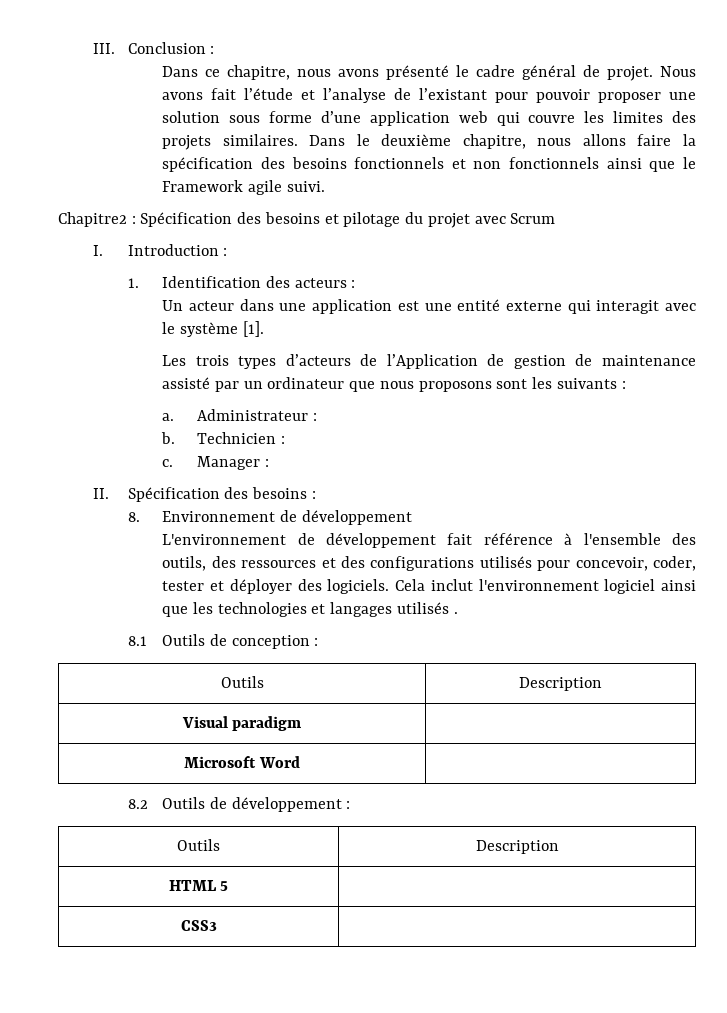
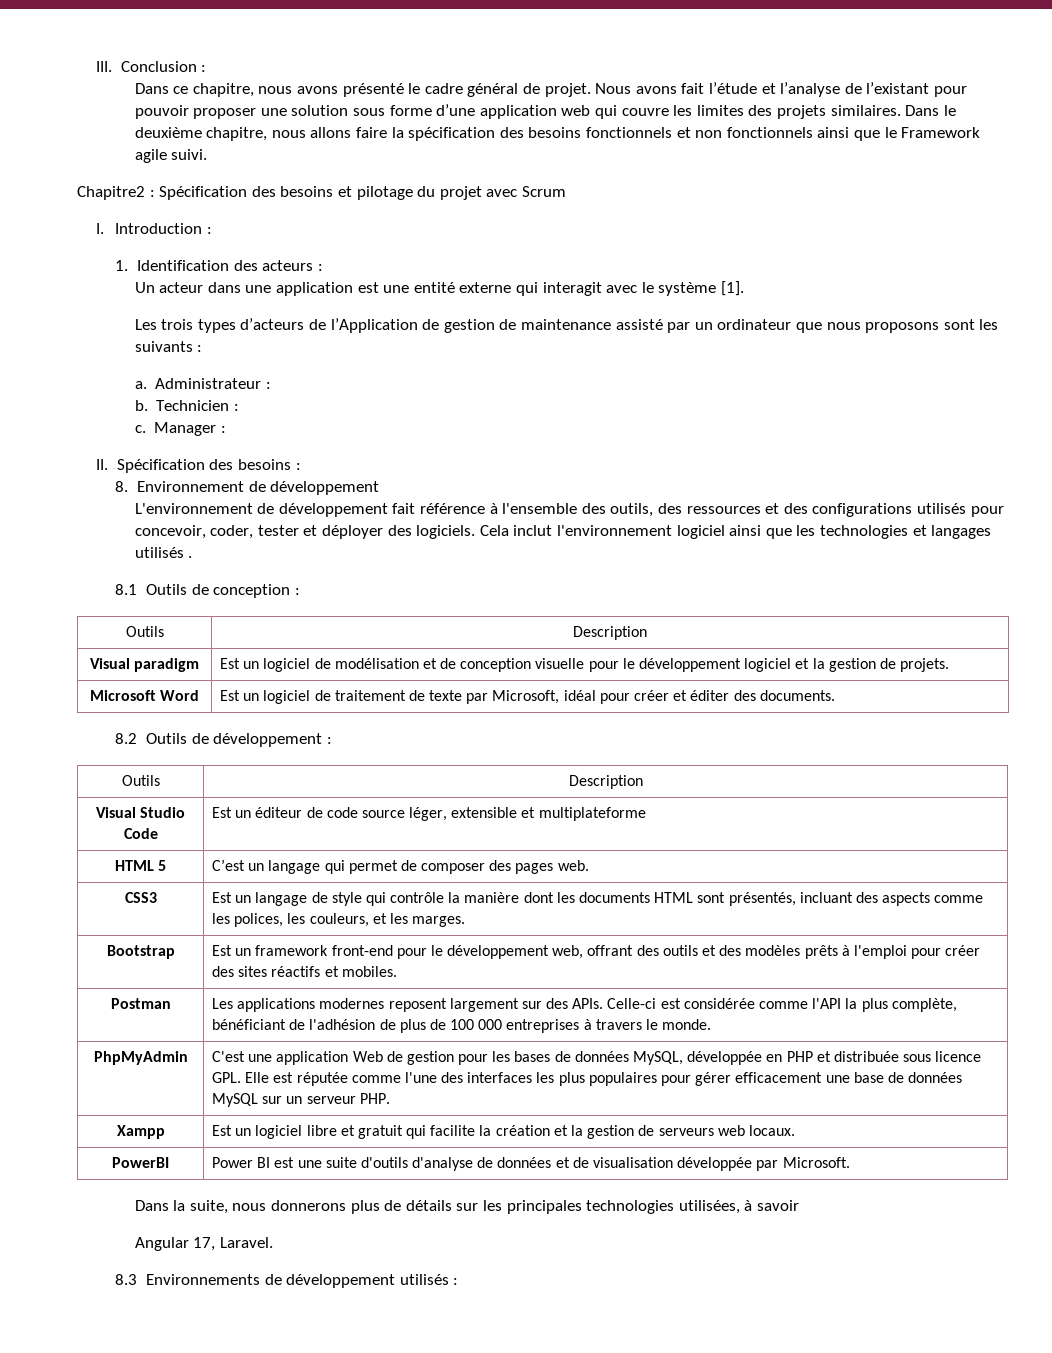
- Visual paradigm |
- Microsoft Word |
+ Visual paradigm | Est un logiciel de modélisation et de conception visuelle pour le développement logiciel et la gestion de projets.
+ Microsoft Word | Est un logiciel de traitement de texte par Microsoft, idéal pour créer et éditer des documents.
- HTML 5 |
- CSS3 |
+ Visual Studio Code | Est un éditeur de code source léger, extensible et multiplateforme
+ HTML 5 | C’est un langage qui permet de composer des pages web.
+ CSS3 | Est un langage de style qui contrôle la manière dont les documents HTML sont présentés, incluant des aspects comme les polices, les couleurs, et les marges.
+ Bootstrap | Est un framework front-end pour le développement web, offrant des outils et des modèles prêts à l'emploi pour créer des sites réactifs et mobiles.
+ Postman | Les applications modernes reposent largement sur des APIs. Celle-ci est considérée comme l'API la plus complète, bénéficiant de l'adhésion de plus de 100 000 entreprises à travers le monde.
+ PhpMyAdmin | C'est une application Web de gestion pour les bases de données MySQL, développée en PHP et distribuée sous licence GPL. Elle est réputée comme l'une des interfaces les plus populaires pour gérer efficacement une base de données MySQL sur un serveur PHP.
+ Xampp | Est un logiciel libre et gratuit qui facilite la création et la gestion de serveurs web locaux.
+ PowerBI | Power BI est une suite d'outils d'analyse de données et de visualisation développée par Microsoft.
+ Dans la suite, nous donnerons plus de détails sur les principales technologies utilisées, à savoir
+ Angular 17, Laravel.
+ 8.3 Environnements de développement utilisés :

